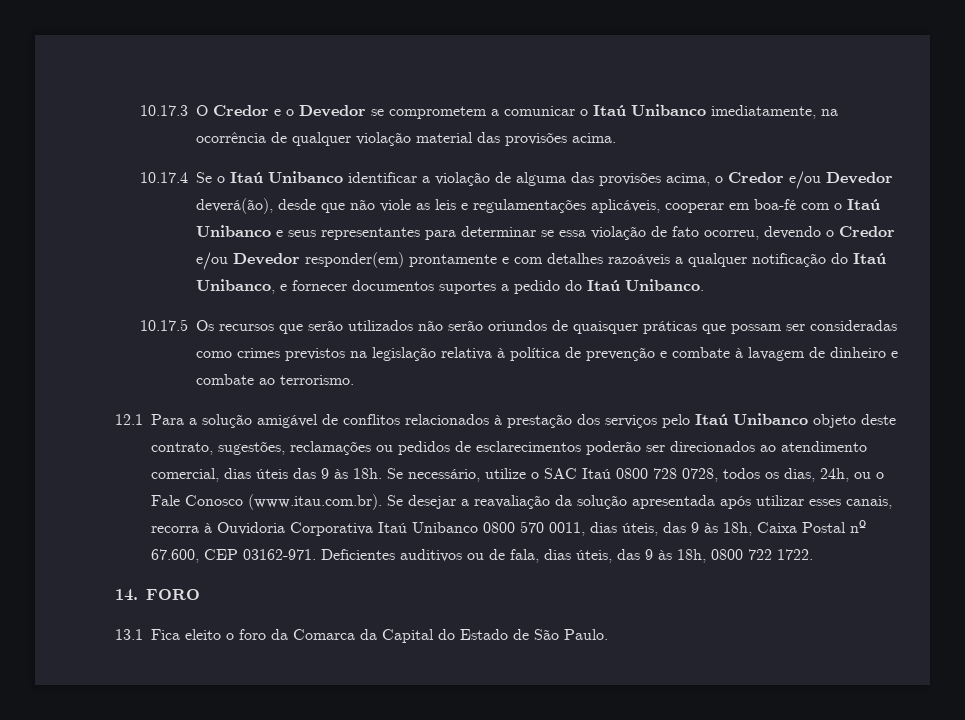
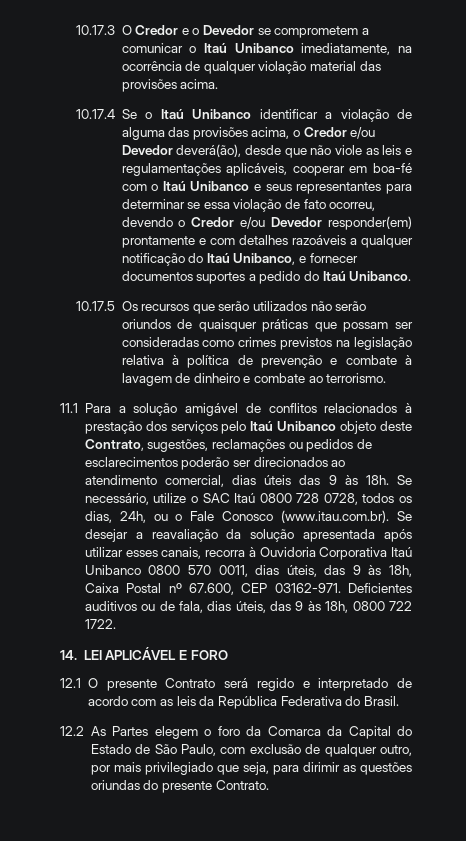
- 12.1 Para a solução amigável de conflitos relacionados à prestação dos serviços pelo Itaú Unibanco objeto deste contrato, sugestões, reclamações ou pedidos de esclarecimentos poderão ser direcionados ao atendimento comercial, dias úteis das 9 às 18h.
+ 11.1 Para a solução amigável de conflitos relacionados à prestação dos serviços pelo Itaú Unibanco objeto deste Contrato, sugestões, reclamações ou pedidos de esclarecimentos poderão ser direcionados ao atendimento comercial, dias úteis das 9 às 18h.
- 14. FORO
- 13.1 Fica eleito o foro da Comarca da Capital do Estado de São Paulo.
+ 14. LEI APLICÁVEL E FORO
+ 12.1 O presente Contrato será regido e interpretado de acordo com as leis da República Federativa do Brasil.
+ 12.2 As Partes elegem o foro da Comarca da Capital do Estado de São Paulo, com exclusão de qualquer outro, por mais privilegiado que seja, para dirimir as questões oriundas do presente Contrato.

